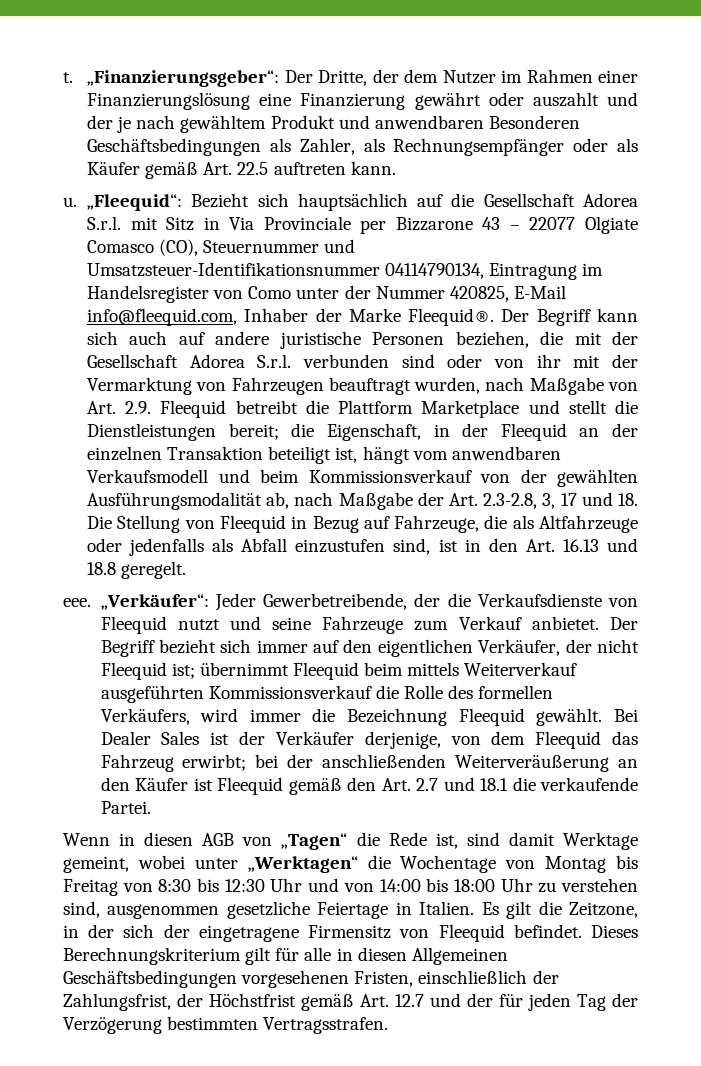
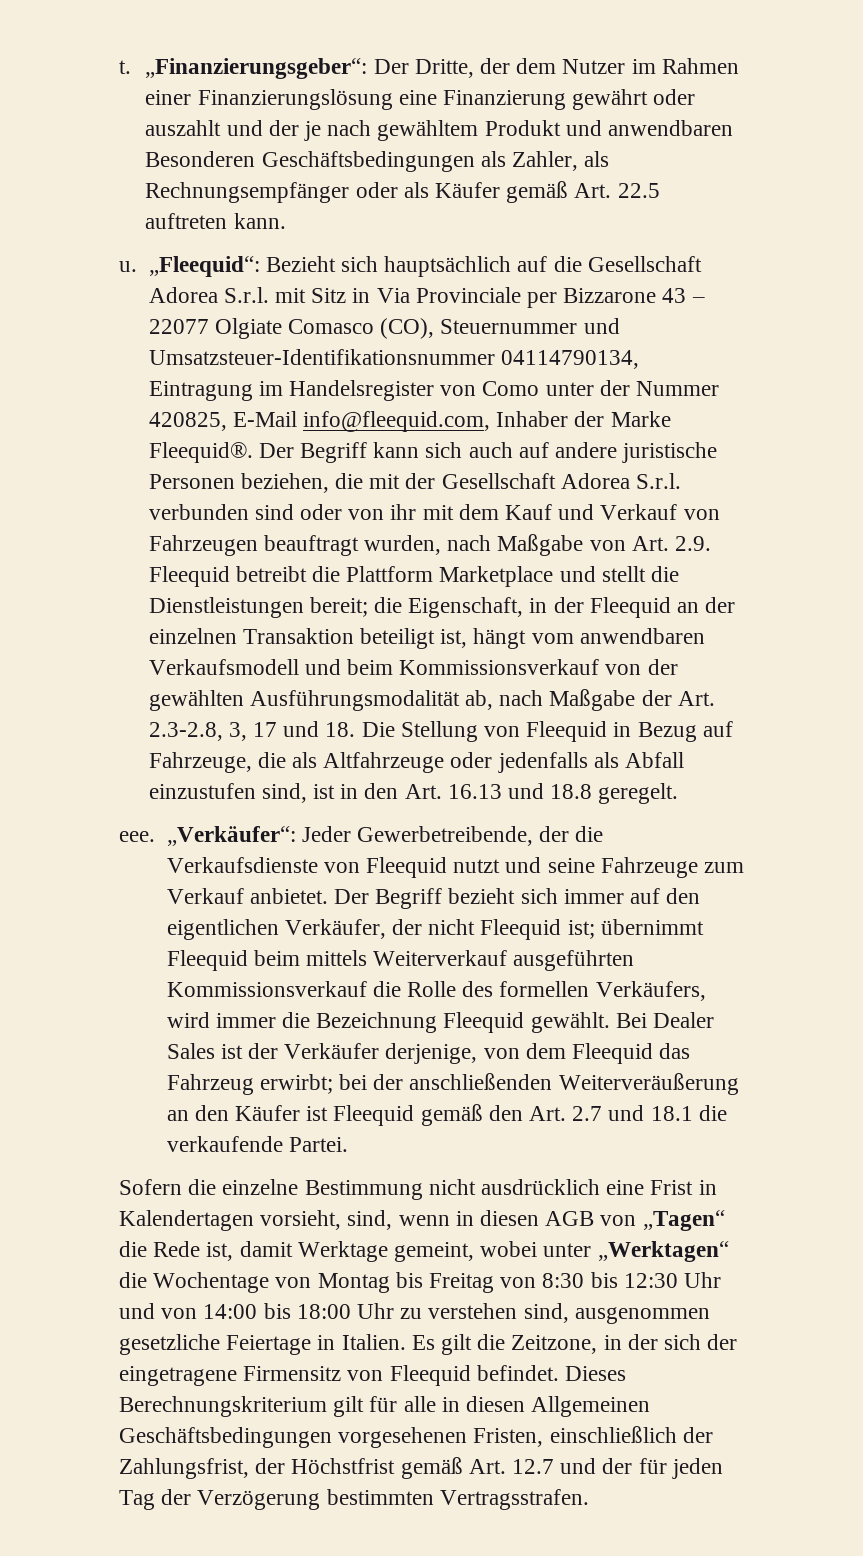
- Der Begriff kann sich auch auf andere juristische Personen beziehen, die mit der Gesellschaft Adorea S.r.l. verbunden sind oder von ihr mit der Vermarktung von Fahrzeugen beauftragt wurden, nach Maßgabe von Art. 2.9. Fleequid betreibt die Plattform Marketplace und stellt die Dienstleistungen bereit;
+ Der Begriff kann sich auch auf andere juristische Personen beziehen, die mit der Gesellschaft Adorea S.r.l. verbunden sind oder von ihr mit dem Kauf und Verkauf von Fahrzeugen beauftragt wurden, nach Maßgabe von Art. 2.9. Fleequid betreibt die Plattform Marketplace und stellt die Dienstleistungen bereit;
- Wenn in diesen AGB von „Tagen“ die Rede ist, sind damit Werktage gemeint, wobei unter „Werktagen“ die Wochentage von Montag bis Freitag von 8:30 bis 12:30 Uhr und von 14:00 bis 18:00 Uhr zu verstehen sind, ausgenommen gesetzliche Feiertage in Italien.
+ Sofern die einzelne Bestimmung nicht ausdrücklich eine Frist in Kalendertagen vorsieht, sind, wenn in diesen AGB von „Tagen“ die Rede ist, damit Werktage gemeint, wobei unter „Werktagen“ die Wochentage von Montag bis Freitag von 8:30 bis 12:30 Uhr und von 14:00 bis 18:00 Uhr zu verstehen sind, ausgenommen gesetzliche Feiertage in Italien.

